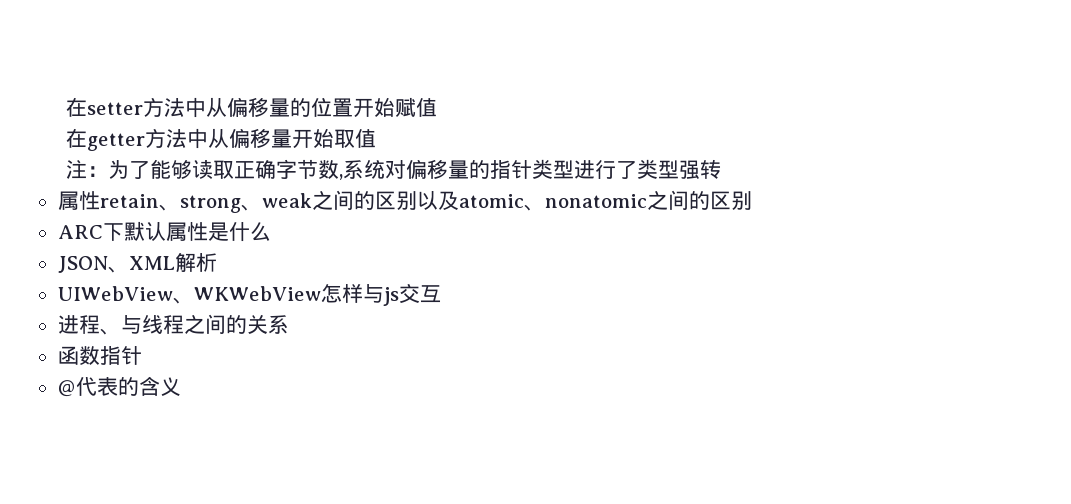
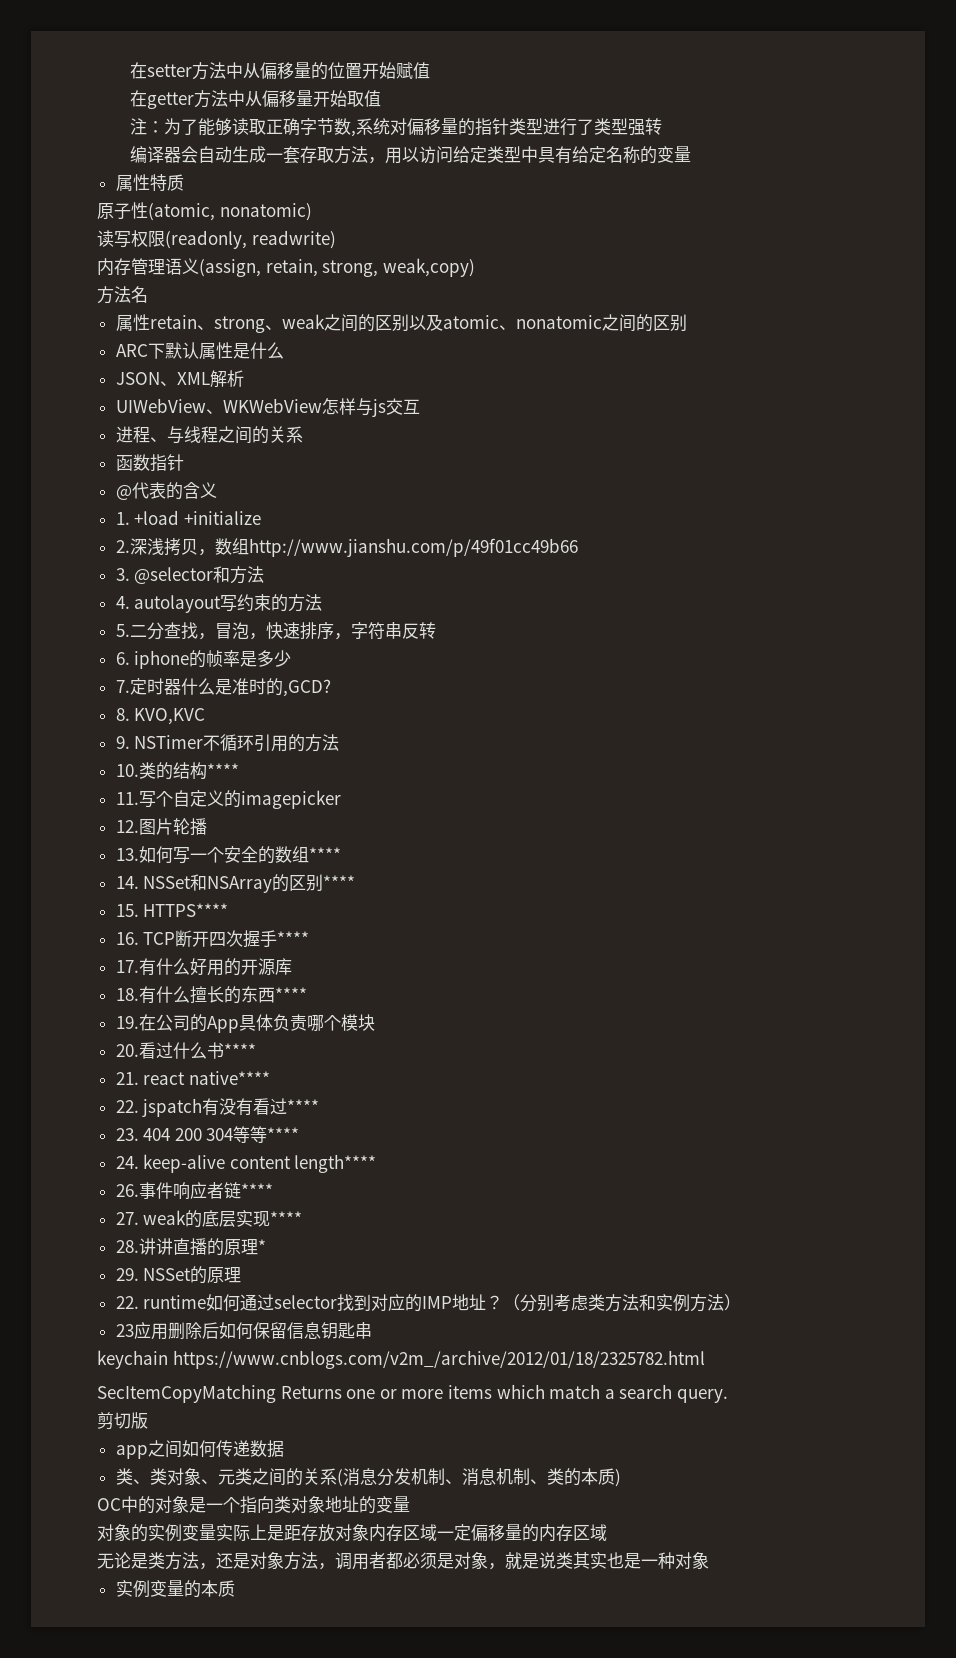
+ 编译器会自动生成一套存取方法，用以访问给定类型中具有给定名称的变量
+ 属性特质
+ 原子性(atomic, nonatomic)
+ 读写权限(readonly, readwrite)
+ 内存管理语义(assign, retain, strong, weak,copy)
+ 方法名
+ 1. +load +initialize
+ 2.深浅拷贝，数组http://www.jianshu.com/p/49f01cc49b66
+ 3. @selector和方法
+ 4. autolayout写约束的方法
+ 5.二分查找，冒泡，快速排序，字符串反转
+ 6. iphone的帧率是多少
+ 7.定时器什么是准时的,GCD?
+ 8. KVO,KVC
+ 9. NSTimer不循环引用的方法
+ 10.类的结构****
+ 11.写个自定义的imagepicker
+ 12.图片轮播
+ 13.如何写一个安全的数组****
+ 14. NSSet和NSArray的区别****
+ 15. HTTPS****
+ 16. TCP断开四次握手****
+ 17.有什么好用的开源库
+ 18.有什么擅长的东西****
+ 19.在公司的App具体负责哪个模块
+ 20.看过什么书****
+ 21. react native****
+ 22. jspatch有没有看过****
+ 23. 404 200 304等等****
+ 24. keep-alive content length****
+ 26.事件响应者链****
+ 27. weak的底层实现****
+ 28.讲讲直播的原理*
+ 29. NSSet的原理
+ 22. runtime如何通过selector找到对应的IMP地址？（分别考虑类方法和实例方法）
+ 23应用删除后如何保留信息钥匙串
+ keychain https://www.cnblogs.com/v2m_/archive/2012/01/18/2325782.html
+ SecItemCopyMatching Returns one or more items which match a search query.
+ 剪切版
+ app之间如何传递数据
+ 类、类对象、元类之间的关系(消息分发机制、消息机制、类的本质)
+ OC中的对象是一个指向类对象地址的变量
+ 对象的实例变量实际上是距存放对象内存区域一定偏移量的内存区域
+ 无论是类方法，还是对象方法，调用者都必须是对象，就是说类其实也是一种对象
+ 实例变量的本质

